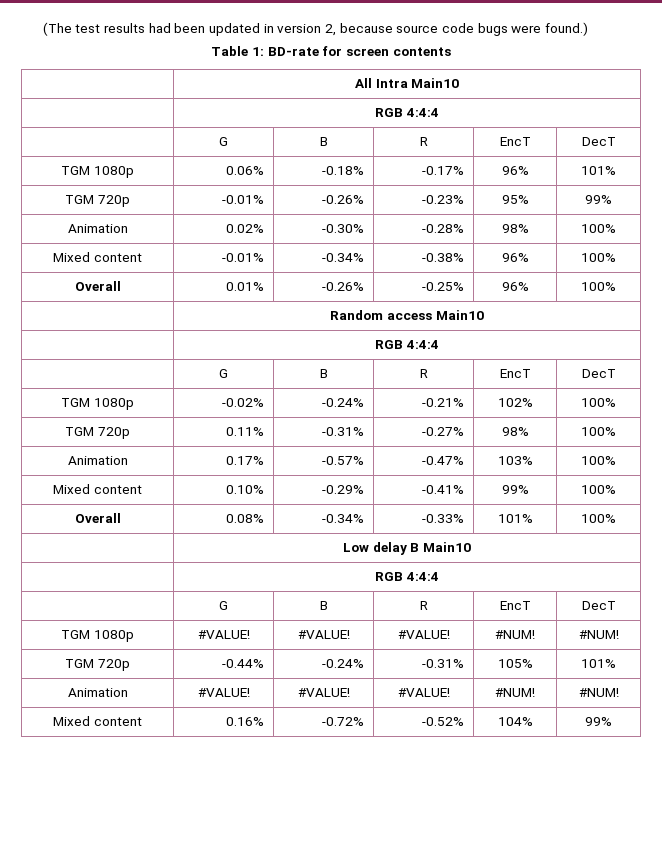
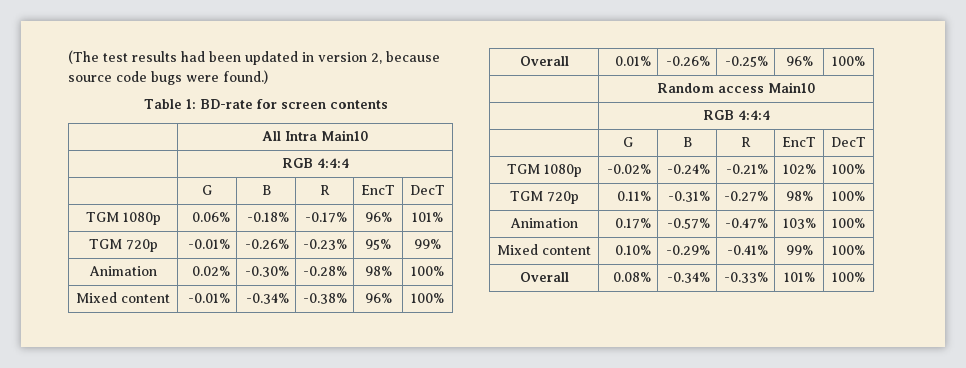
- | Low delay B Main10
- | RGB 4:4:4
- | G | B | R | EncT | DecT
- TGM 1080p | #VALUE! | #VALUE! | #VALUE! | #NUM! | #NUM!
- TGM 720p | -0.44% | -0.24% | -0.31% | 105% | 101%
- Animation | #VALUE! | #VALUE! | #VALUE! | #NUM! | #NUM!
- Mixed content | 0.16% | -0.72% | -0.52% | 104% | 99%

